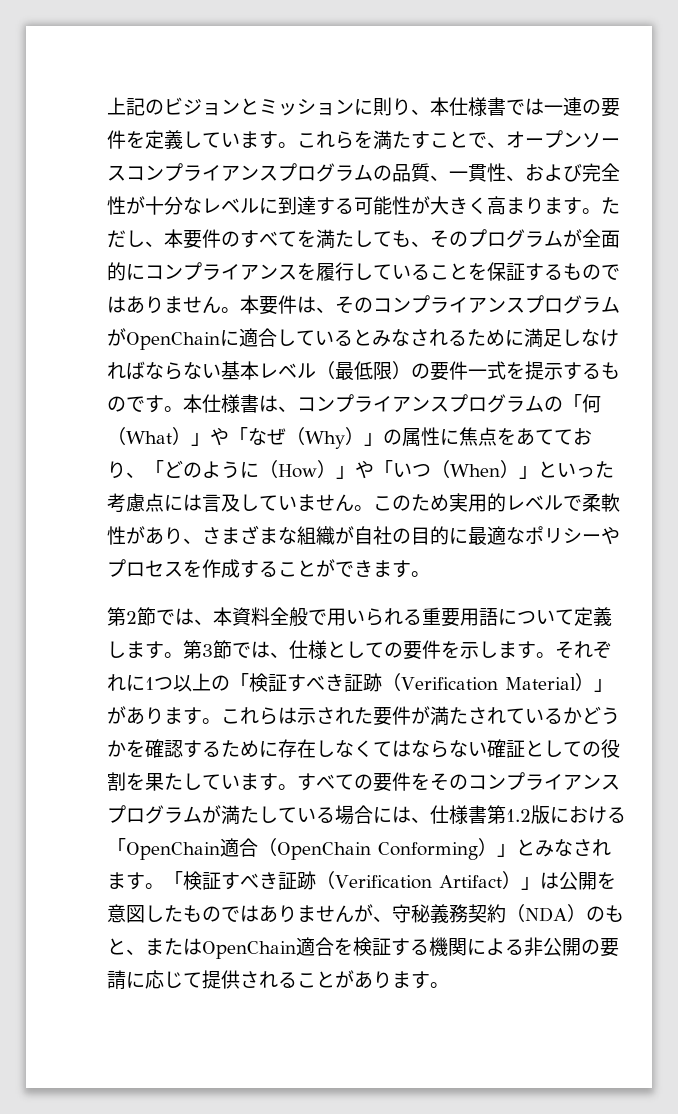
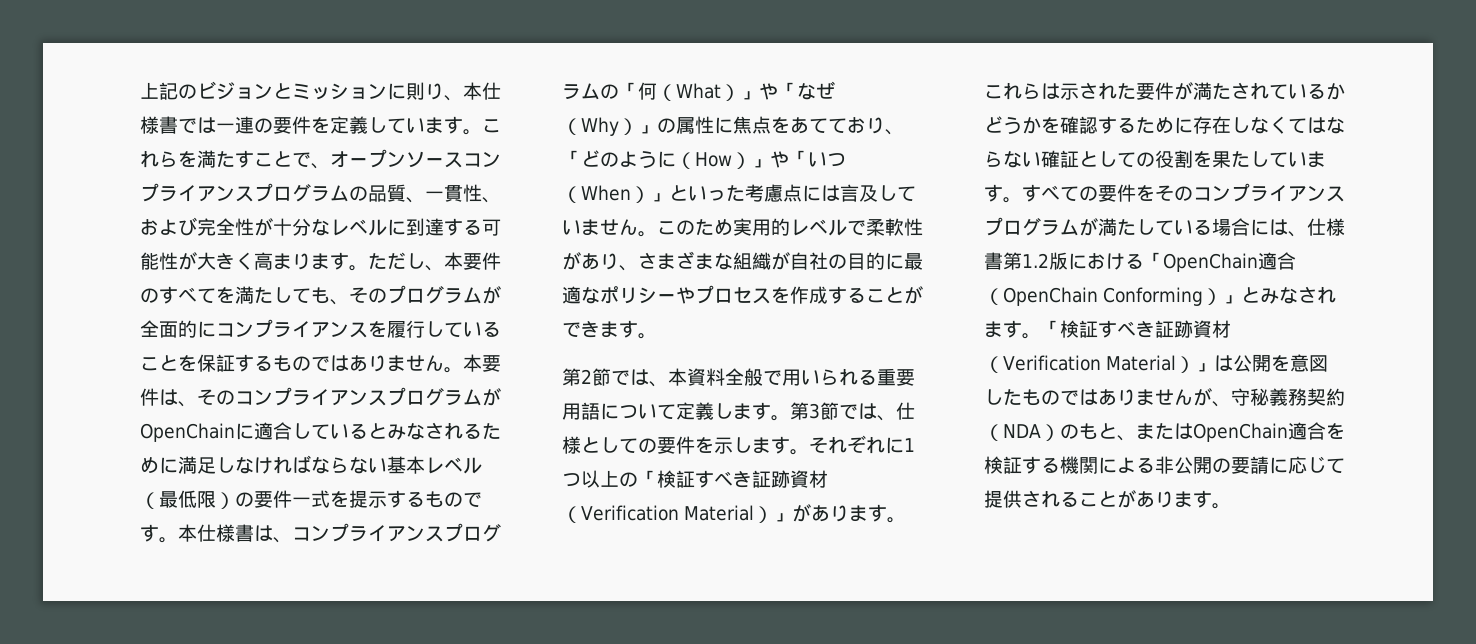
- それぞれに1つ以上の「検証すべき証跡（Verification Material）」があります。
+ それぞれに1つ以上の「検証すべき証跡資材（Verification Material）」があります。
- 「検証すべき証跡（Verification Artifact）」は公開を意図したものではありませんが、守秘義務契約（NDA）のもと、またはOpenChain適合を検証する機関による非公開の要請に応じて提供されることがあります。
+ 「検証すべき証跡資材（Verification Material）」は公開を意図したものではありませんが、守秘義務契約（NDA）のもと、またはOpenChain適合を検証する機関による非公開の要請に応じて提供されることがあります。

